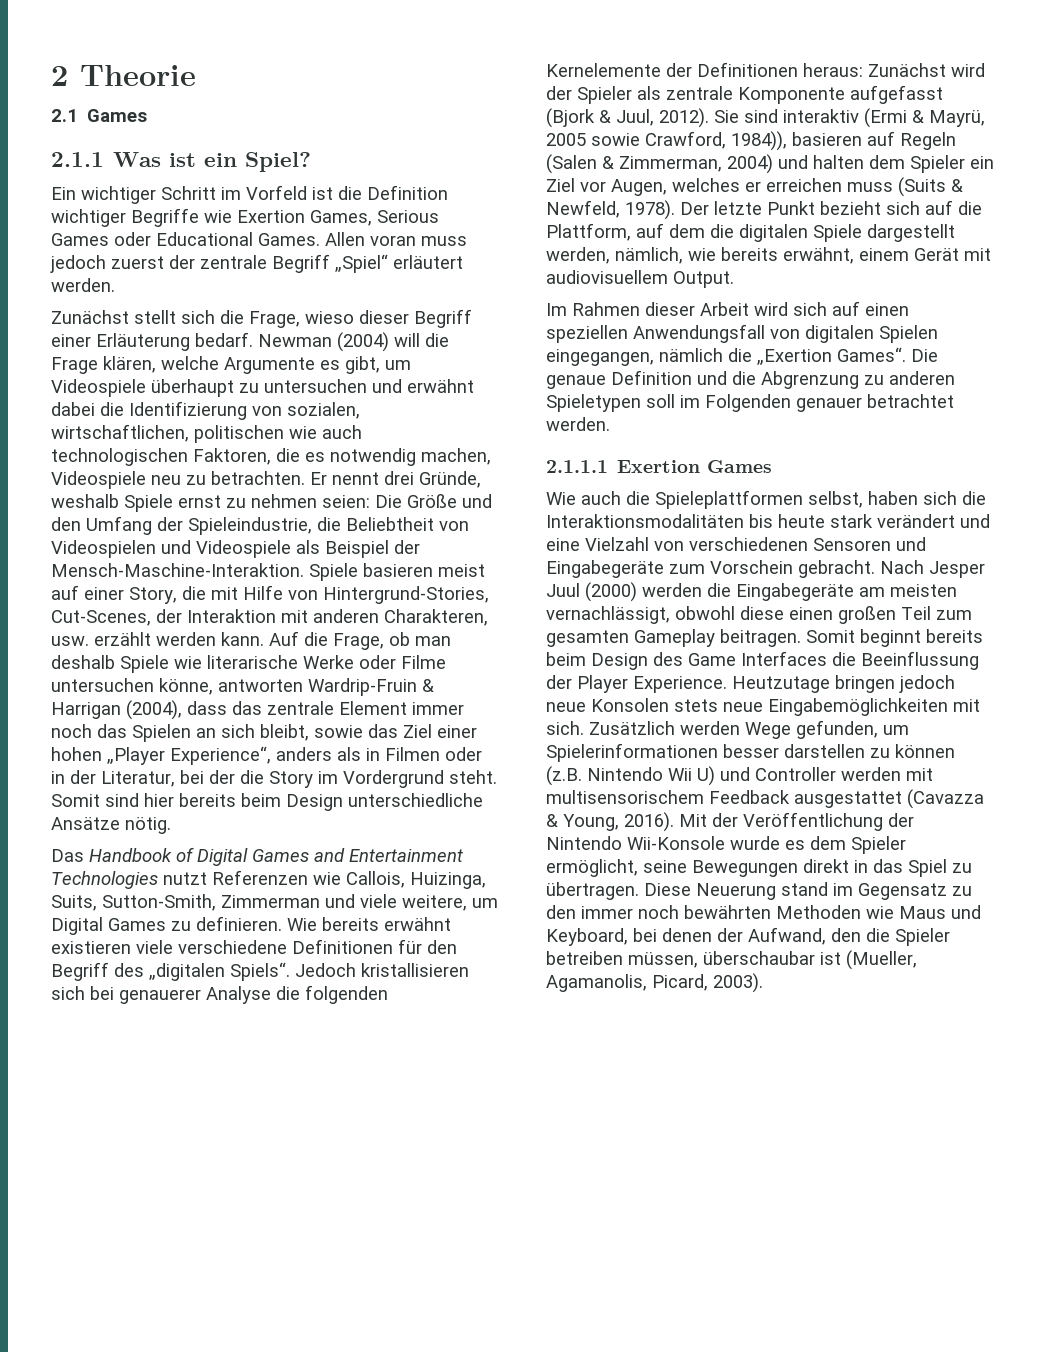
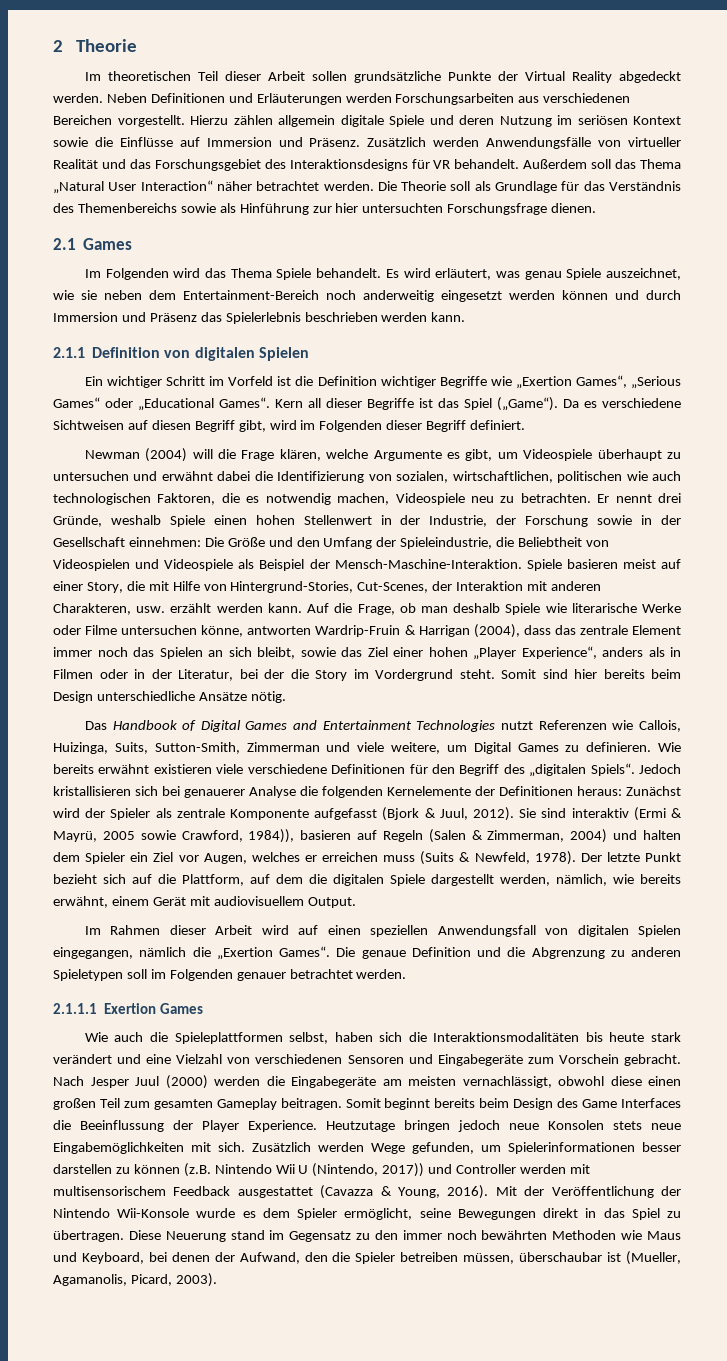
+ Im theoretischen Teil dieser Arbeit sollen grundsätzliche Punkte der Virtual Reality abgedeckt werden. Neben Definitionen und Erläuterungen werden Forschungsarbeiten aus verschiedenen Bereichen vorgestellt. Hierzu zählen allgemein digitale Spiele und deren Nutzung im seriösen Kontext sowie die Einflüsse auf Immersion und Präsenz. Zusätzlich werden Anwendungsfälle von virtueller Realität und das Forschungsgebiet des Interaktionsdesigns für VR behandelt. Außerdem soll das Thema „Natural User Interaction“ näher betrachtet werden. Die Theorie soll als Grundlage für das Verständnis des Themenbereichs sowie als Hinführung zur hier untersuchten Forschungsfrage dienen.
  2.1 Games
- 2.1.1 Was ist ein Spiel?
+ Im Folgenden wird das Thema Spiele behandelt. Es wird erläutert, was genau Spiele auszeichnet, wie sie neben dem Entertainment-Bereich noch anderweitig eingesetzt werden können und durch Immersion und Präsenz das Spielerlebnis beschrieben werden kann.
+ 2.1.1 Definition von digitalen Spielen
- Ein wichtiger Schritt im Vorfeld ist die Definition wichtiger Begriffe wie Exertion Games, Serious Games oder Educational Games. Allen voran muss jedoch zuerst der zentrale Begriff „Spiel“ erläutert werden.
- Zunächst stellt sich die Frage, wieso dieser Begriff einer Erläuterung bedarf. Newman (2004) will die Frage klären, welche Argumente es gibt, um Videospiele überhaupt zu untersuchen und erwähnt dabei die Identifizierung von sozialen, wirtschaftlichen, politischen wie auch technologischen Faktoren, die es notwendig machen, Videospiele neu zu betrachten.
+ Ein wichtiger Schritt im Vorfeld ist die Definition wichtiger Begriffe wie „Exertion Games“, „Serious Games“ oder „Educational Games“. Kern all dieser Begriffe ist das Spiel („Game“). Da es verschiedene Sichtweisen auf diesen Begriff gibt, wird im Folgenden dieser Begriff definiert.
+ Newman (2004) will die Frage klären, welche Argumente es gibt, um Videospiele überhaupt zu untersuchen und erwähnt dabei die Identifizierung von sozialen, wirtschaftlichen, politischen wie auch technologischen Faktoren, die es notwendig machen, Videospiele neu zu betrachten.
- Er nennt drei Gründe, weshalb Spiele ernst zu nehmen seien: Die Größe und den Umfang der Spieleindustrie, die Beliebtheit von Videospielen und Videospiele als Beispiel der Mensch-Maschine-Interaktion.
+ Er nennt drei Gründe, weshalb Spiele einen hohen Stellenwert in der Industrie, der Forschung sowie in der Gesellschaft einnehmen: Die Größe und den Umfang der Spieleindustrie, die Beliebtheit von Videospielen und Videospiele als Beispiel der Mensch-Maschine-Interaktion.
- Im Rahmen dieser Arbeit wird sich auf einen speziellen Anwendungsfall von digitalen Spielen eingegangen, nämlich die „Exertion Games“.
+ Im Rahmen dieser Arbeit wird auf einen speziellen Anwendungsfall von digitalen Spielen eingegangen, nämlich die „Exertion Games“.
- Zusätzlich werden Wege gefunden, um Spielerinformationen besser darstellen zu können (z.B. Nintendo Wii U) und Controller werden mit multisensorischem Feedback ausgestattet (Cavazza & Young, 2016).
+ Zusätzlich werden Wege gefunden, um Spielerinformationen besser darstellen zu können (z.B. Nintendo Wii U (Nintendo, 2017)) und Controller werden mit multisensorischem Feedback ausgestattet (Cavazza & Young, 2016).

